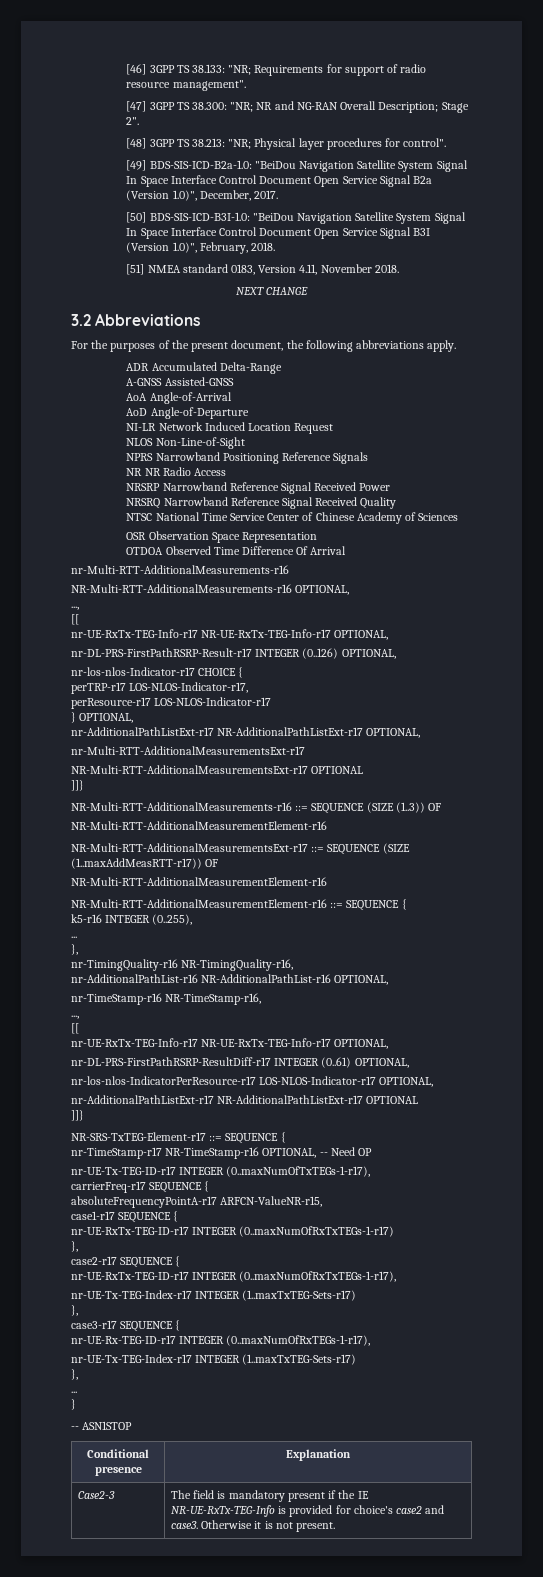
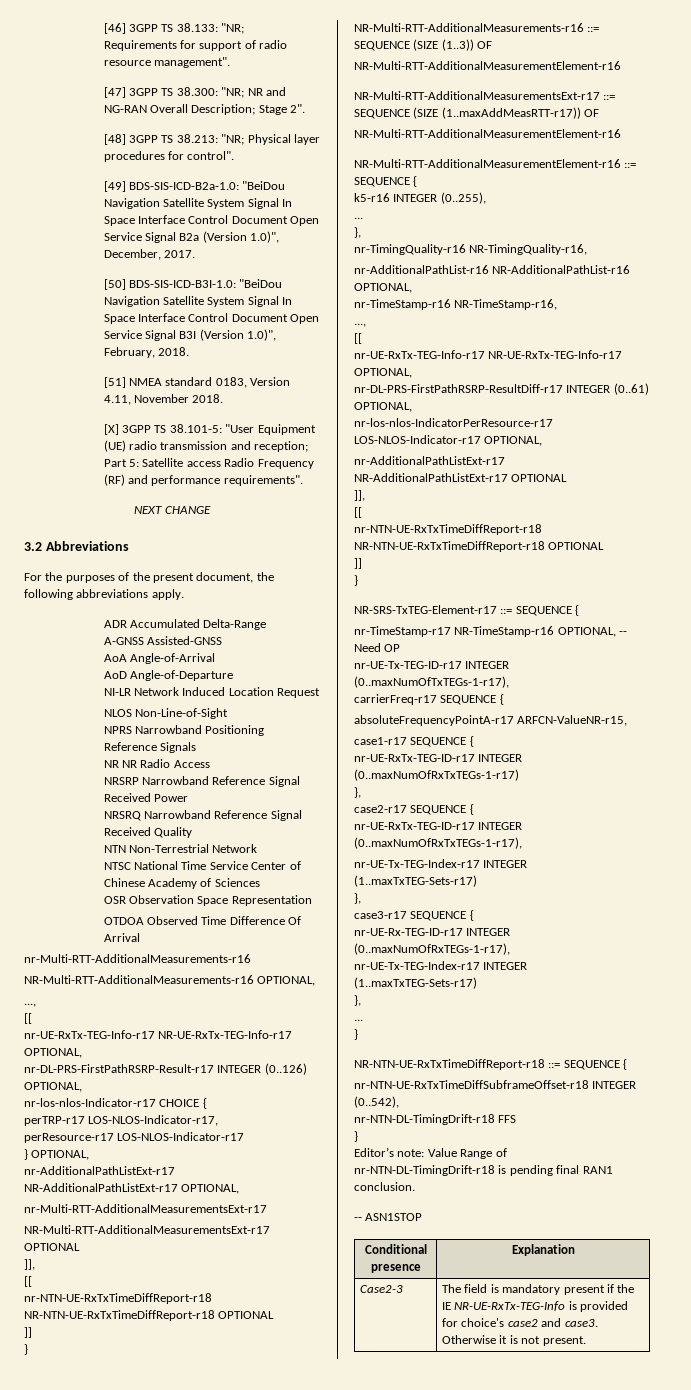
+ [X] 3GPP TS 38.101-5: "User Equipment (UE) radio transmission and reception; Part 5: Satellite access Radio Frequency (RF) and performance requirements".
+ NTN Non-Terrestrial Network
  NR-Multi-RTT-AdditionalMeasurementsExt-r17 OPTIONAL
- ]]}
+ ]],
+ [[
+ nr-NTN-UE-RxTxTimeDiffReport-r18 NR-NTN-UE-RxTxTimeDiffReport-r18 OPTIONAL
+ ]]
+ }
  nr-AdditionalPathListExt-r17 NR-AdditionalPathListExt-r17 OPTIONAL
- ]]}
+ ]],
+ [[
+ nr-NTN-UE-RxTxTimeDiffReport-r18 NR-NTN-UE-RxTxTimeDiffReport-r18 OPTIONAL
+ ]]
+ }
+ NR-NTN-UE-RxTxTimeDiffReport-r18 ::= SEQUENCE {
+ nr-NTN-UE-RxTxTimeDiffSubframeOffset-r18 INTEGER (0..542),
+ nr-NTN-DL-TimingDrift-r18 FFS
+ }
+ Editor’s note: Value Range of nr-NTN-DL-TimingDrift-r18 is pending final RAN1 conclusion.

